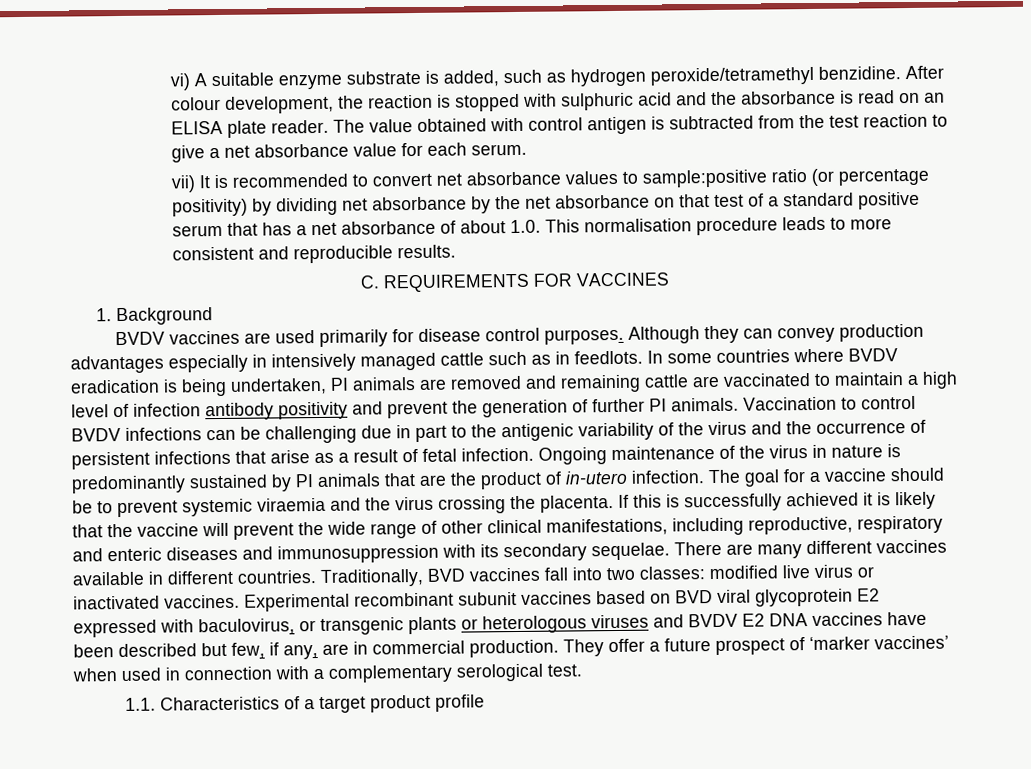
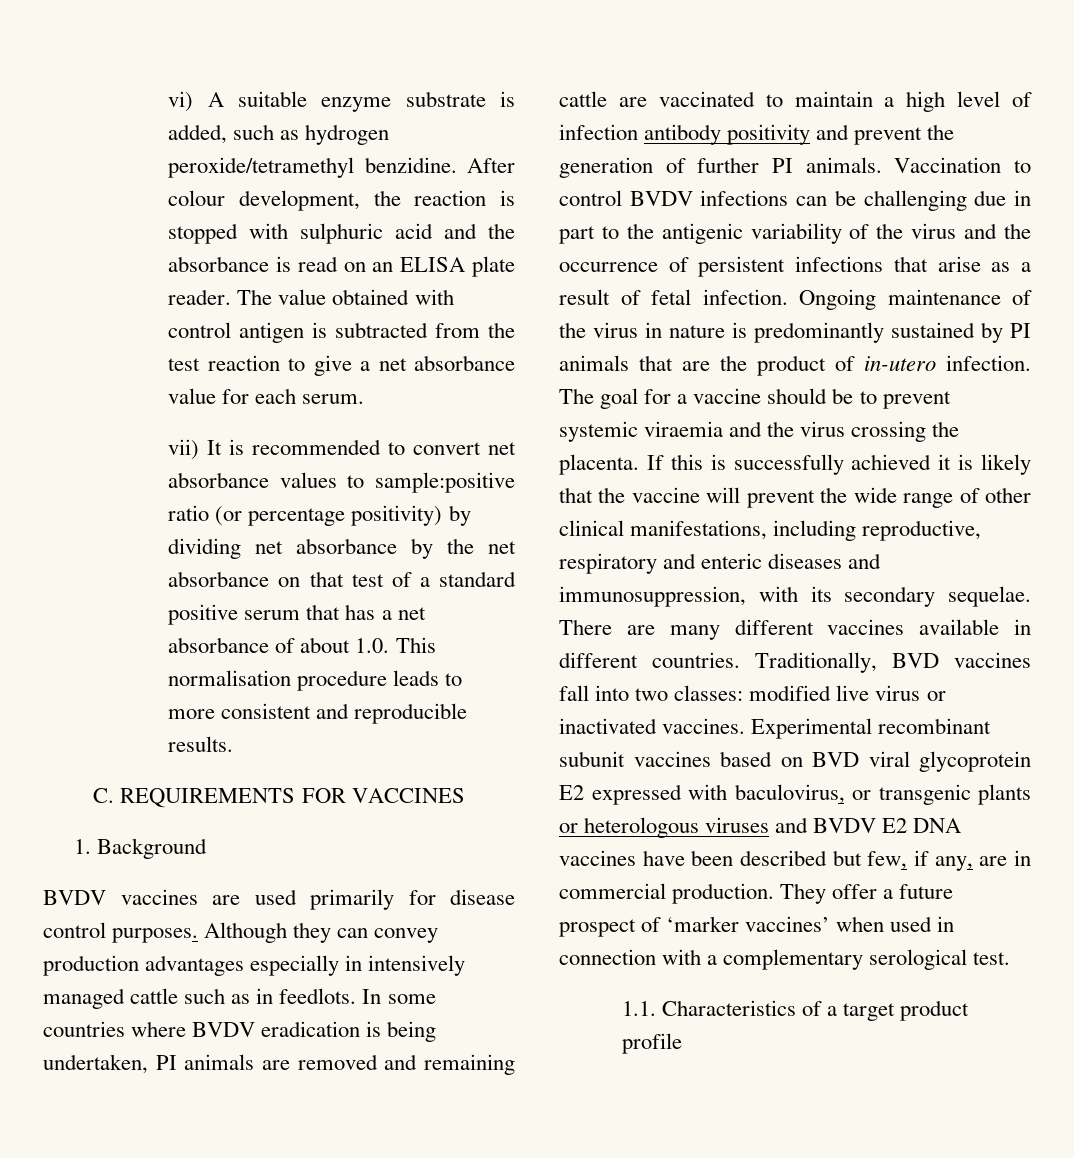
- If this is successfully achieved it is likely that the vaccine will prevent the wide range of other clinical manifestations, including reproductive, respiratory and enteric diseases and immunosuppression with its secondary sequelae.
+ If this is successfully achieved it is likely that the vaccine will prevent the wide range of other clinical manifestations, including reproductive, respiratory and enteric diseases and immunosuppression, with its secondary sequelae.

